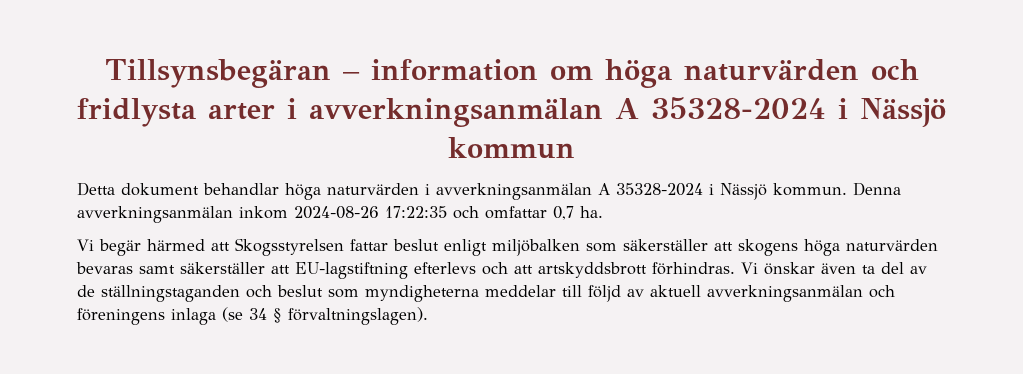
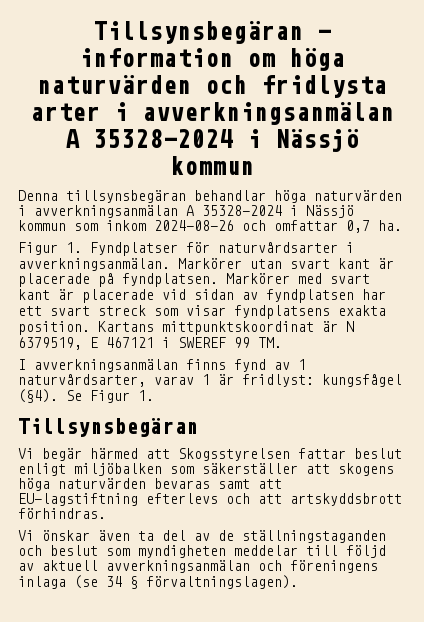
- Detta dokument behandlar höga naturvärden i avverkningsanmälan A 35328-2024 i Nässjö kommun. Denna avverkningsanmälan inkom 2024-08-26 17:22:35 och omfattar 0,7 ha.
+ Denna tillsynsbegäran behandlar höga naturvärden i avverkningsanmälan A 35328-2024 i Nässjö kommun som inkom 2024-08-26 och omfattar 0,7 ha.
+ Figur 1. Fyndplatser för naturvårdsarter i avverkningsanmälan. Markörer utan svart kant är placerade på fyndplatsen. Markörer med svart kant är placerade vid sidan av fyndplatsen har ett svart streck som visar fyndplatsens exakta position. Kartans mittpunktskoordinat är N 6379519, E 467121 i SWEREF 99 TM.
+ I avverkningsanmälan finns fynd av 1 naturvårdsarter, varav 1 är fridlyst: kungsfågel (§4). Se Figur 1.
+ Tillsynsbegäran
- Vi begär härmed att Skogsstyrelsen fattar beslut enligt miljöbalken som säkerställer att skogens höga naturvärden bevaras samt säkerställer att EU-lagstiftning efterlevs och att artskyddsbrott förhindras. Vi önskar även ta del av de ställningstaganden och beslut som myndigheterna meddelar till följd av aktuell avverkningsanmälan och föreningens inlaga (se 34 § förvaltningslagen).
+ Vi begär härmed att Skogsstyrelsen fattar beslut enligt miljöbalken som säkerställer att skogens höga naturvärden bevaras samt att EU-lagstiftning efterlevs och att artskyddsbrott förhindras.
+ Vi önskar även ta del av de ställningstaganden och beslut som myndigheten meddelar till följd av aktuell avverkningsanmälan och föreningens inlaga (se 34 § förvaltningslagen).

